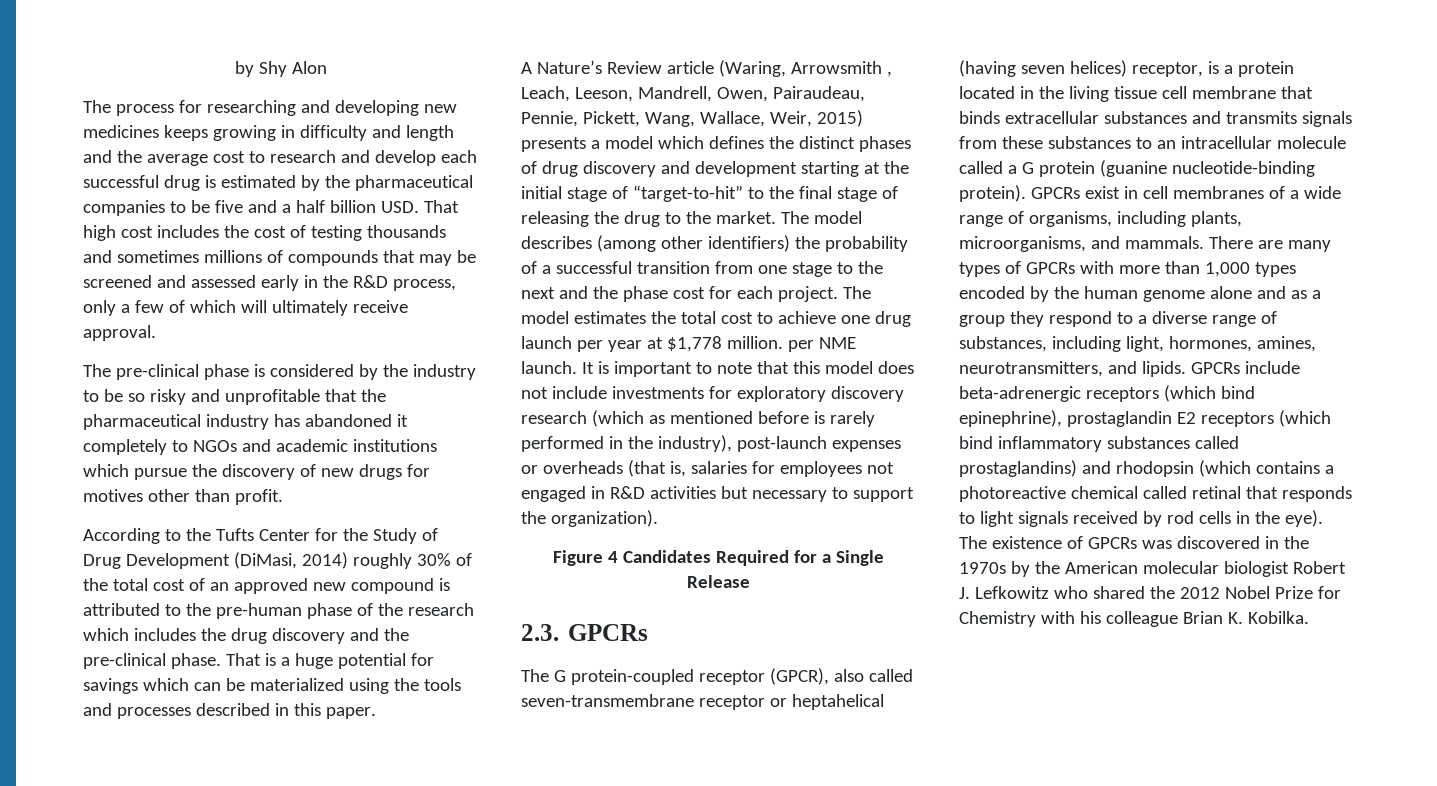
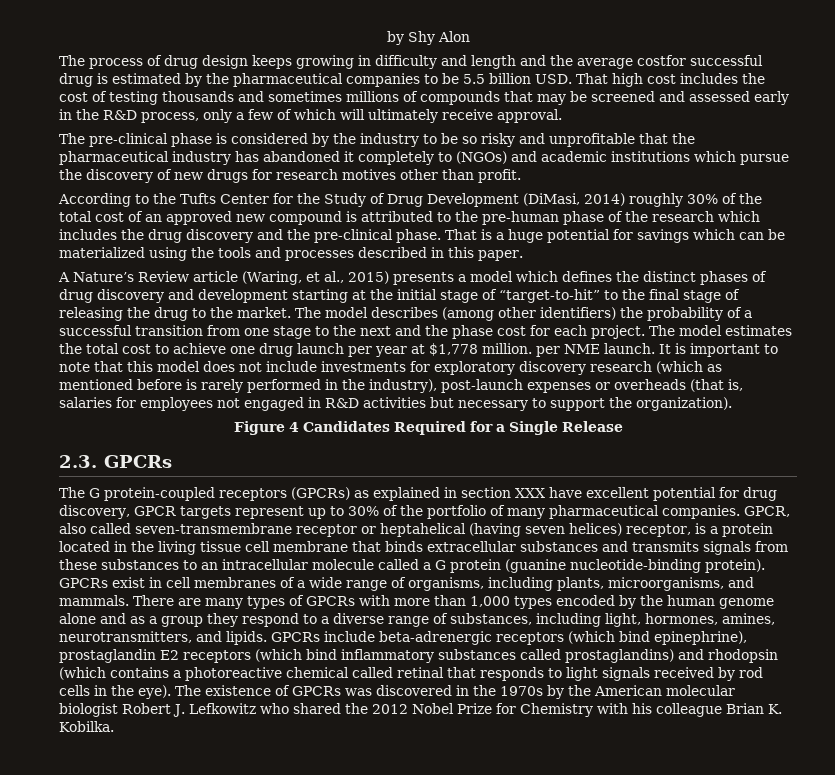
- The process for researching and developing new medicines keeps growing in difficulty and length and the average cost to research and develop each successful drug is estimated by the pharmaceutical companies to be five and a half billion USD. That high cost includes the cost of testing thousands and sometimes millions of compounds that may be screened and assessed early in the R&D process, only a few of which will ultimately receive approval.
+ The process of drug design keeps growing in difficulty and length and the average costfor successful drug is estimated by the pharmaceutical companies to be 5.5 billion USD. That high cost includes the cost of testing thousands and sometimes millions of compounds that may be screened and assessed early in the R&D process, only a few of which will ultimately receive approval.
- The pre-clinical phase is considered by the industry to be so risky and unprofitable that the pharmaceutical industry has abandoned it completely to NGOs and academic institutions which pursue the discovery of new drugs for motives other than profit.
+ The pre-clinical phase is considered by the industry to be so risky and unprofitable that the pharmaceutical industry has abandoned it completely to (NGOs) and academic institutions which pursue the discovery of new drugs for research motives other than profit.
- A Nature’s Review article (Waring, Arrowsmith , Leach, Leeson, Mandrell, Owen, Pairaudeau, Pennie, Pickett, Wang, Wallace, Weir, 2015) presents a model which defines the distinct phases of drug discovery and development starting at the initial stage of “target-to-hit” to the final stage of releasing the drug to the market.
+ A Nature’s Review article (Waring, et al., 2015) presents a model which defines the distinct phases of drug discovery and development starting at the initial stage of “target-to-hit” to the final stage of releasing the drug to the market.
- The G protein-coupled receptor (GPCR), also called seven-transmembrane receptor or heptahelical (having seven helices) receptor, is a protein located in the living tissue cell membrane that binds extracellular substances and transmits signals from these substances to an intracellular molecule called a G protein (guanine nucleotide-binding protein).
+ The G protein-coupled receptors (GPCRs) as explained in section XXX have excellent potential for drug discovery, GPCR targets represent up to 30% of the portfolio of many pharmaceutical companies. GPCR, also called seven-transmembrane receptor or heptahelical (having seven helices) receptor, is a protein located in the living tissue cell membrane that binds extracellular substances and transmits signals from these substances to an intracellular molecule called a G protein (guanine nucleotide-binding protein).

